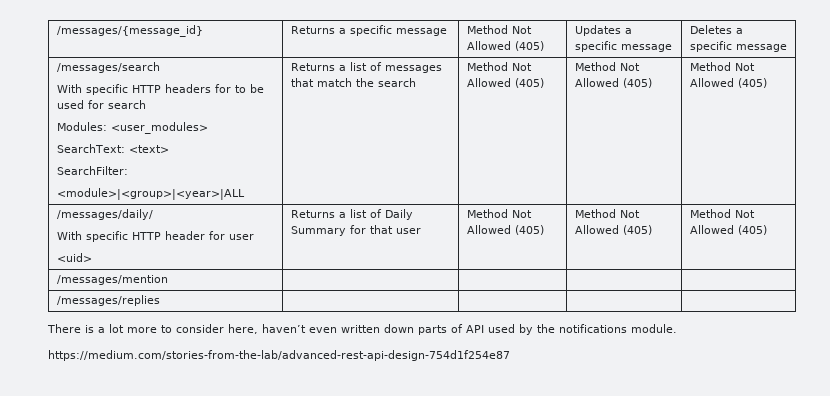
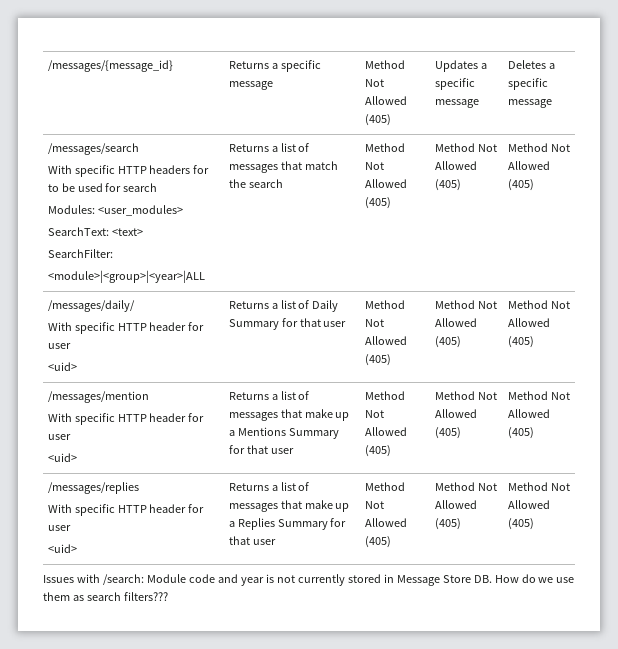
- /messages/mention | | | |
- /messages/replies | | | |
- There is a lot more to consider here, haven’t even written down parts of API used by the notifications module.
- https://medium.com/stories-from-the-lab/advanced-rest-api-design-754d1f254e87
+ /messages/mention
+ With specific HTTP header for user
+ <uid> | Returns a list of messages that make up a Mentions Summary for that user | Method Not Allowed (405) | Method Not Allowed (405) | Method Not Allowed (405)
+ /messages/replies
+ With specific HTTP header for user
+ <uid> | Returns a list of messages that make up a Replies Summary for that user | Method Not Allowed (405) | Method Not Allowed (405) | Method Not Allowed (405)
+ Issues with /search: Module code and year is not currently stored in Message Store DB. How do we use them as search filters???

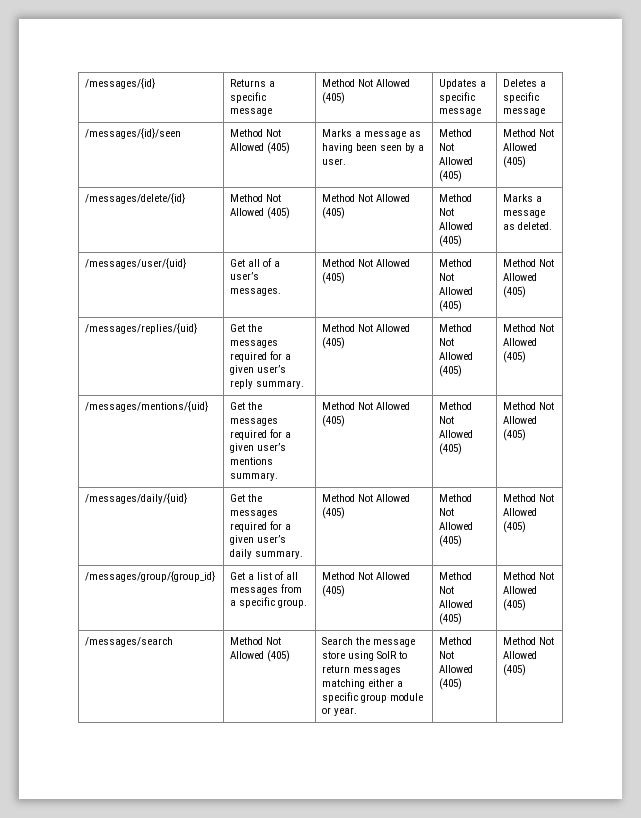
- /messages/{message_id} | Returns a specific message | Method Not Allowed (405) | Updates a specific message | Deletes a specific message
+ /messages/{id} | Returns a specific message | Method Not Allowed (405) | Updates a specific message | Deletes a specific message
- /messages/search
- With specific HTTP headers for to be used for search
- Modules: <user_modules>
- SearchText: <text>
- SearchFilter:
- <module>|<group>|<year>|ALL | Returns a list of messages that match the search | Method Not Allowed (405) | Method Not Allowed (405) | Method Not Allowed (405)
+ /messages/{id}/seen | Method Not Allowed (405) | Marks a message as having been seen by a user. | Method Not Allowed (405) | Method Not Allowed (405)
+ /messages/delete/{id} | Method Not Allowed (405) | Method Not Allowed (405) | Method Not Allowed (405) | Marks a message as deleted.
+ /messages/user/{uid} | Get all of a user’s messages. | Method Not Allowed (405) | Method Not Allowed (405) | Method Not Allowed (405)
- /messages/daily/
- With specific HTTP header for user
- <uid> | Returns a list of Daily Summary for that user | Method Not Allowed (405) | Method Not Allowed (405) | Method Not Allowed (405)
+ /messages/replies/{uid} | Get the messages required for a given user’s reply summary. | Method Not Allowed (405) | Method Not Allowed (405) | Method Not Allowed (405)
- /messages/mention
- With specific HTTP header for user
- <uid> | Returns a list of messages that make up a Mentions Summary for that user | Method Not Allowed (405) | Method Not Allowed (405) | Method Not Allowed (405)
+ /messages/mentions/{uid} | Get the messages required for a given user’s mentions summary. | Method Not Allowed (405) | Method Not Allowed (405) | Method Not Allowed (405)
- /messages/replies
- With specific HTTP header for user
- <uid> | Returns a list of messages that make up a Replies Summary for that user | Method Not Allowed (405) | Method Not Allowed (405) | Method Not Allowed (405)
+ /messages/daily/{uid} | Get the messages required for a given user’s daily summary. | Method Not Allowed (405) | Method Not Allowed (405) | Method Not Allowed (405)
- Issues with /search: Module code and year is not currently stored in Message Store DB. How do we use them as search filters???
+ /messages/group/{group_id} | Get a list of all messages from a specific group. | Method Not Allowed (405) | Method Not Allowed (405) | Method Not Allowed (405)
+ /messages/search | Method Not Allowed (405) | Search the message store using SolR to return messages matching either a specific group module or year. | Method Not Allowed (405) | Method Not Allowed (405)

